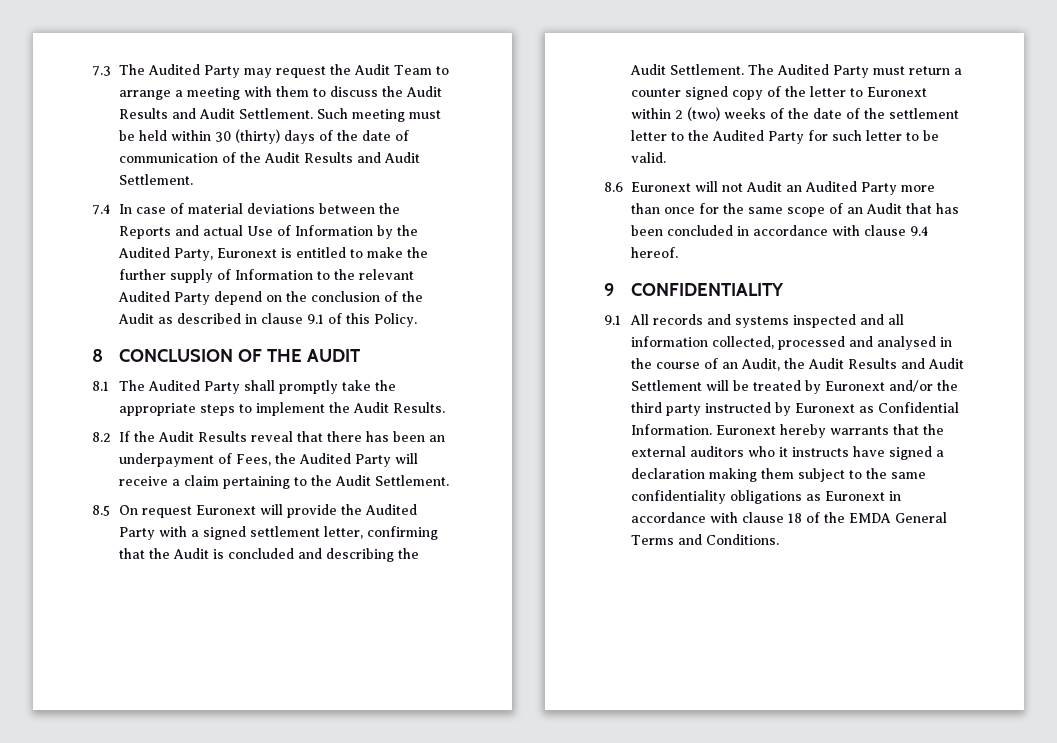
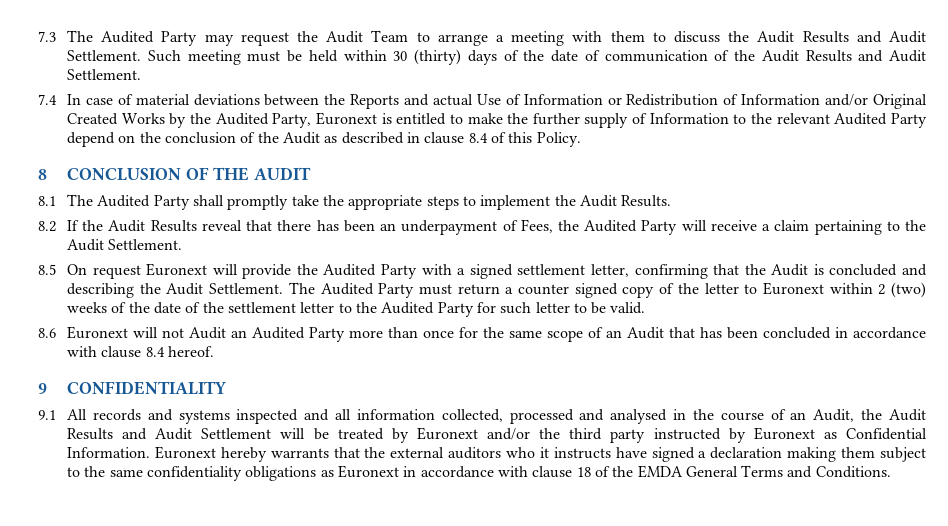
- 7.4 In case of material deviations between the Reports and actual Use of Information by the Audited Party, Euronext is entitled to make the further supply of Information to the relevant Audited Party depend on the conclusion of the Audit as described in clause 9.1 of this Policy.
+ 7.4 In case of material deviations between the Reports and actual Use of Information or Redistribution of Information and/or Original Created Works by the Audited Party, Euronext is entitled to make the further supply of Information to the relevant Audited Party depend on the conclusion of the Audit as described in clause 8.4 of this Policy.
- 8.6 Euronext will not Audit an Audited Party more than once for the same scope of an Audit that has been concluded in accordance with clause 9.4 hereof.
+ 8.6 Euronext will not Audit an Audited Party more than once for the same scope of an Audit that has been concluded in accordance with clause 8.4 hereof.

